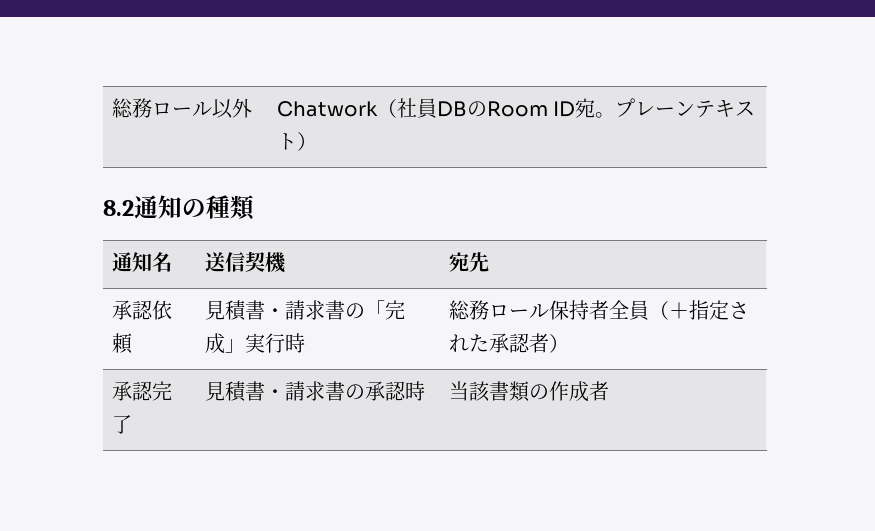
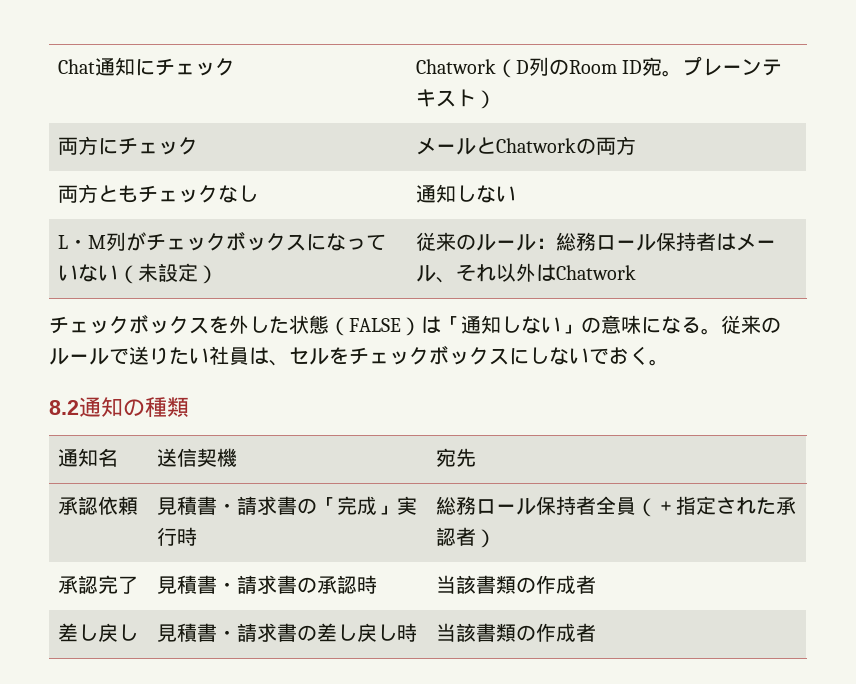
- 総務ロール以外 | Chatwork（社員DBのRoom ID宛。プレーンテキスト）
+ Chat通知にチェック | Chatwork（D列のRoom ID宛。プレーンテキスト）
+ 両方にチェック | メールとChatworkの両方
+ 両方ともチェックなし | 通知しない
+ L・M列がチェックボックスになっていない（未設定） | 従来のルール：総務ロール保持者はメール、それ以外はChatwork
+ チェックボックスを外した状態（FALSE）は「通知しない」の意味になる。従来のルールで送りたい社員は、セルをチェックボックスにしないでおく。
+ 差し戻し | 見積書・請求書の差し戻し時 | 当該書類の作成者

